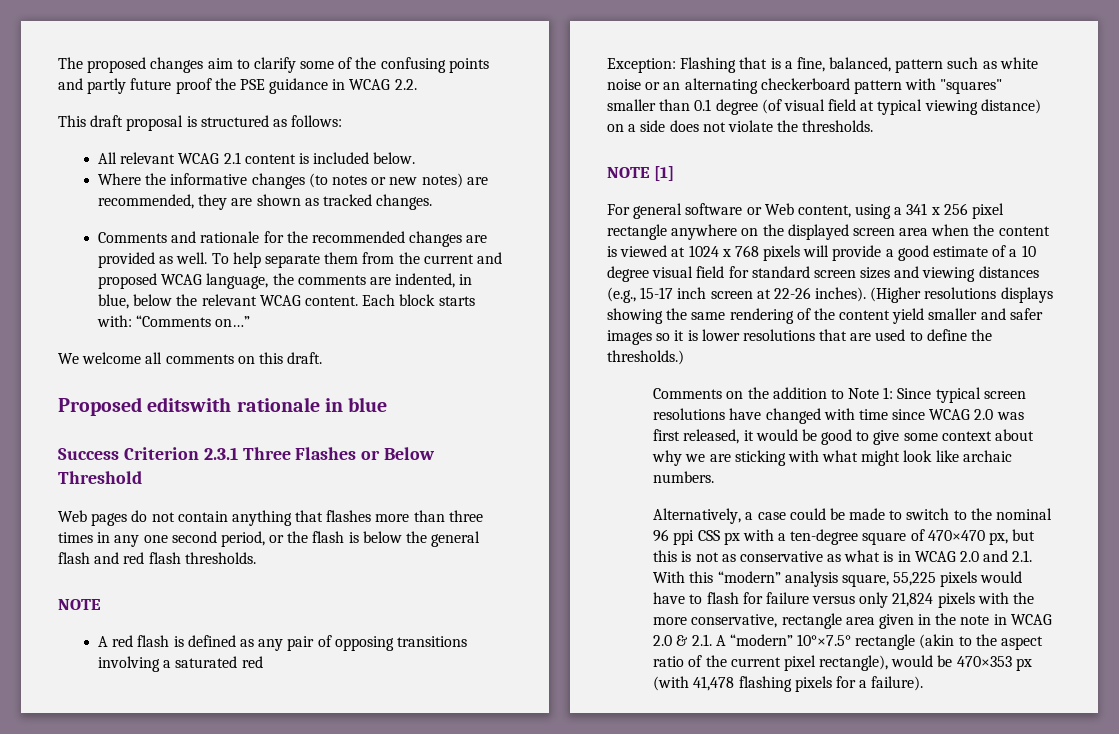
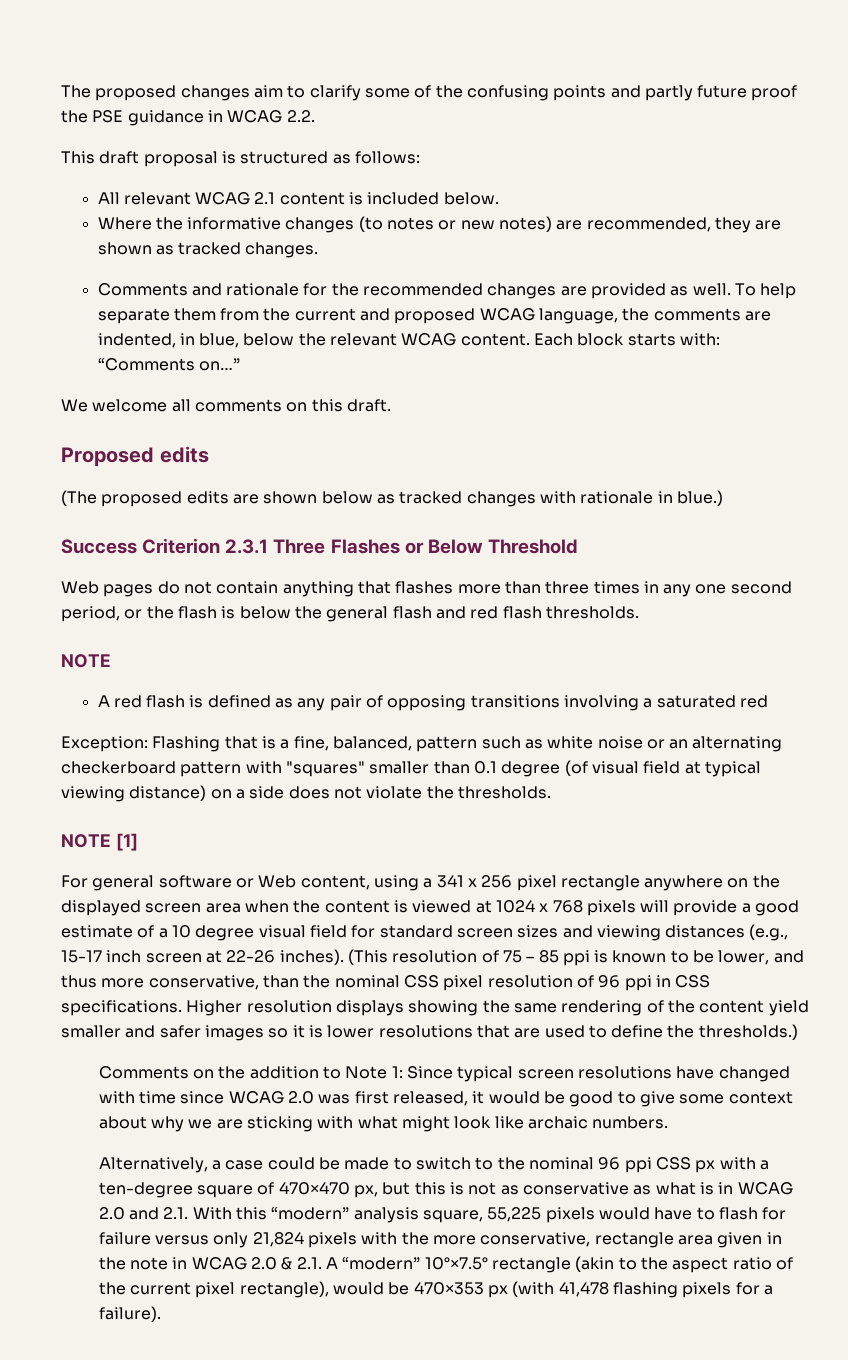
- Proposed editswith rationale in blue
+ Proposed edits
+ (The proposed edits are shown below as tracked changes with rationale in blue.)
- (Higher resolutions displays showing the same rendering of the content yield smaller and safer images so it is lower resolutions that are used to define the thresholds.)
+ (This resolution of 75 – 85 ppi is known to be lower, and thus more conservative, than the nominal CSS pixel resolution of 96 ppi in CSS specifications. Higher resolution displays showing the same rendering of the content yield smaller and safer images so it is lower resolutions that are used to define the thresholds.)

